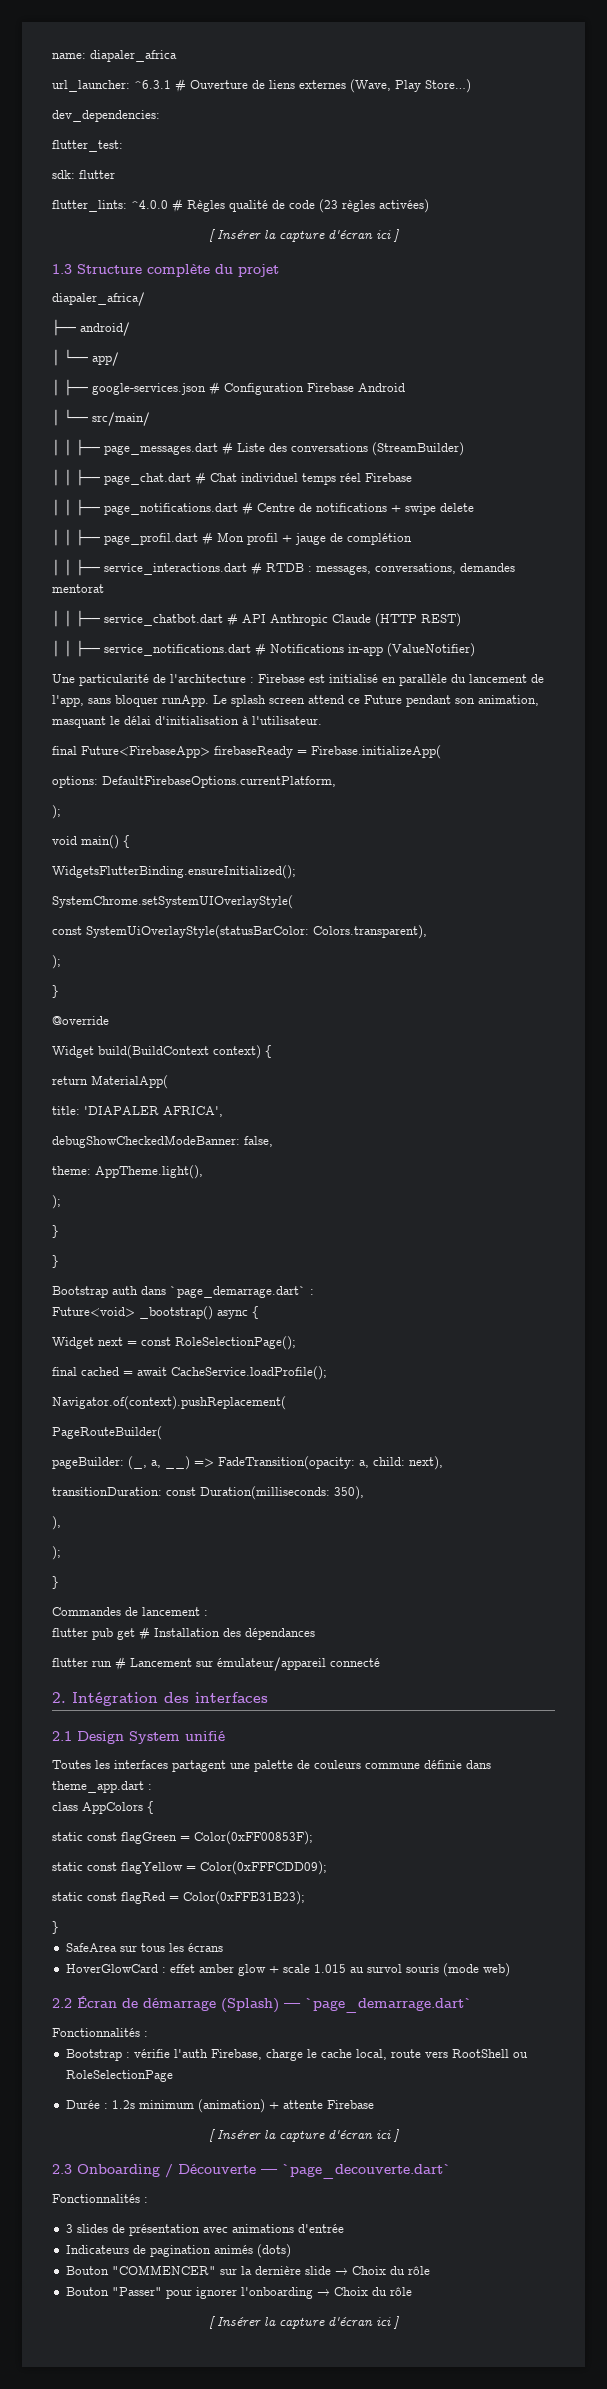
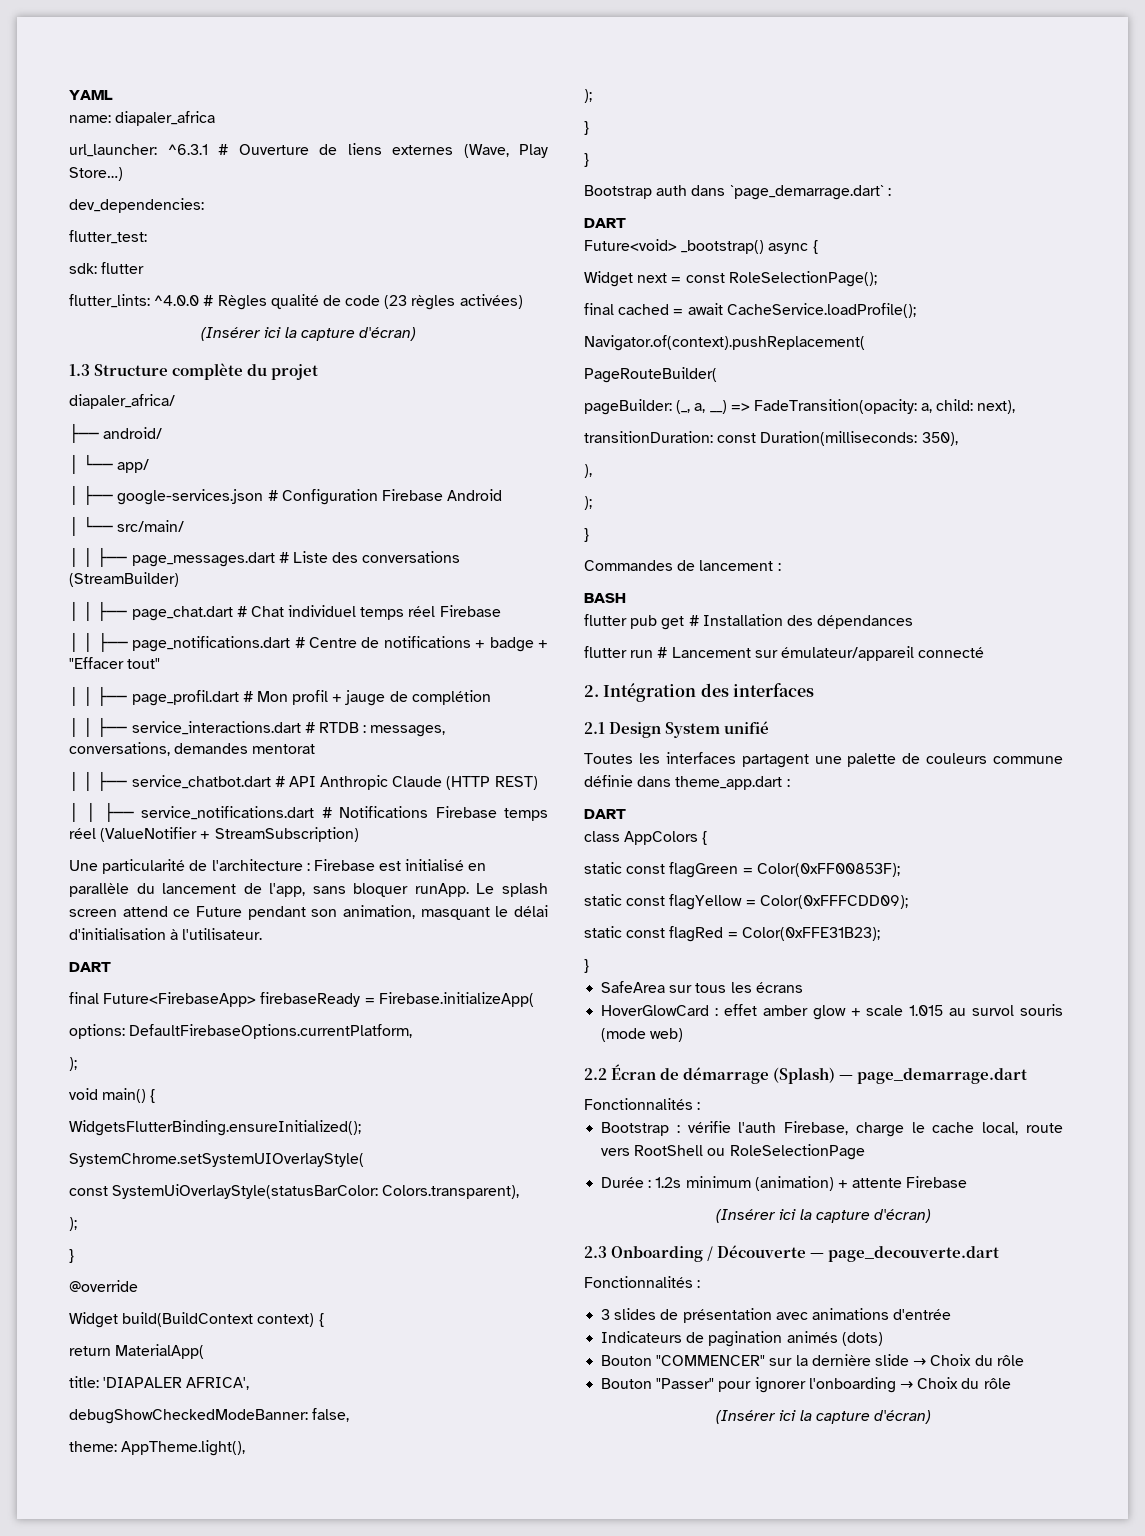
+ YAML
  flutter_lints: ^4.0.0 # Règles qualité de code (23 règles activées)
- [ Insérer la capture d'écran ici ]
+ (Insérer ici la capture d'écran)
- │ │ ├── page_notifications.dart # Centre de notifications + swipe delete
+ │ │ ├── page_notifications.dart # Centre de notifications + badge + "Effacer tout"
- │ │ ├── service_notifications.dart # Notifications in-app (ValueNotifier)
+ │ │ ├── service_notifications.dart # Notifications Firebase temps réel (ValueNotifier + StreamSubscription)
  Le splash screen attend ce Future pendant son animation, masquant le délai d'initialisation à l'utilisateur.
+ DART
  Bootstrap auth dans `page_demarrage.dart` :
+ DART
+ BASH
  Toutes les interfaces partagent une palette de couleurs commune définie dans theme_app.dart :
+ DART
- 2.2 Écran de démarrage (Splash) — `page_demarrage.dart`
+ 2.2 Écran de démarrage (Splash) — page_demarrage.dart
  Durée : 1.2s minimum (animation) + attente Firebase
- [ Insérer la capture d'écran ici ]
+ (Insérer ici la capture d'écran)
- 2.3 Onboarding / Découverte — `page_decouverte.dart`
+ 2.3 Onboarding / Découverte — page_decouverte.dart
  Bouton "Passer" pour ignorer l'onboarding → Choix du rôle
- [ Insérer la capture d'écran ici ]
+ (Insérer ici la capture d'écran)

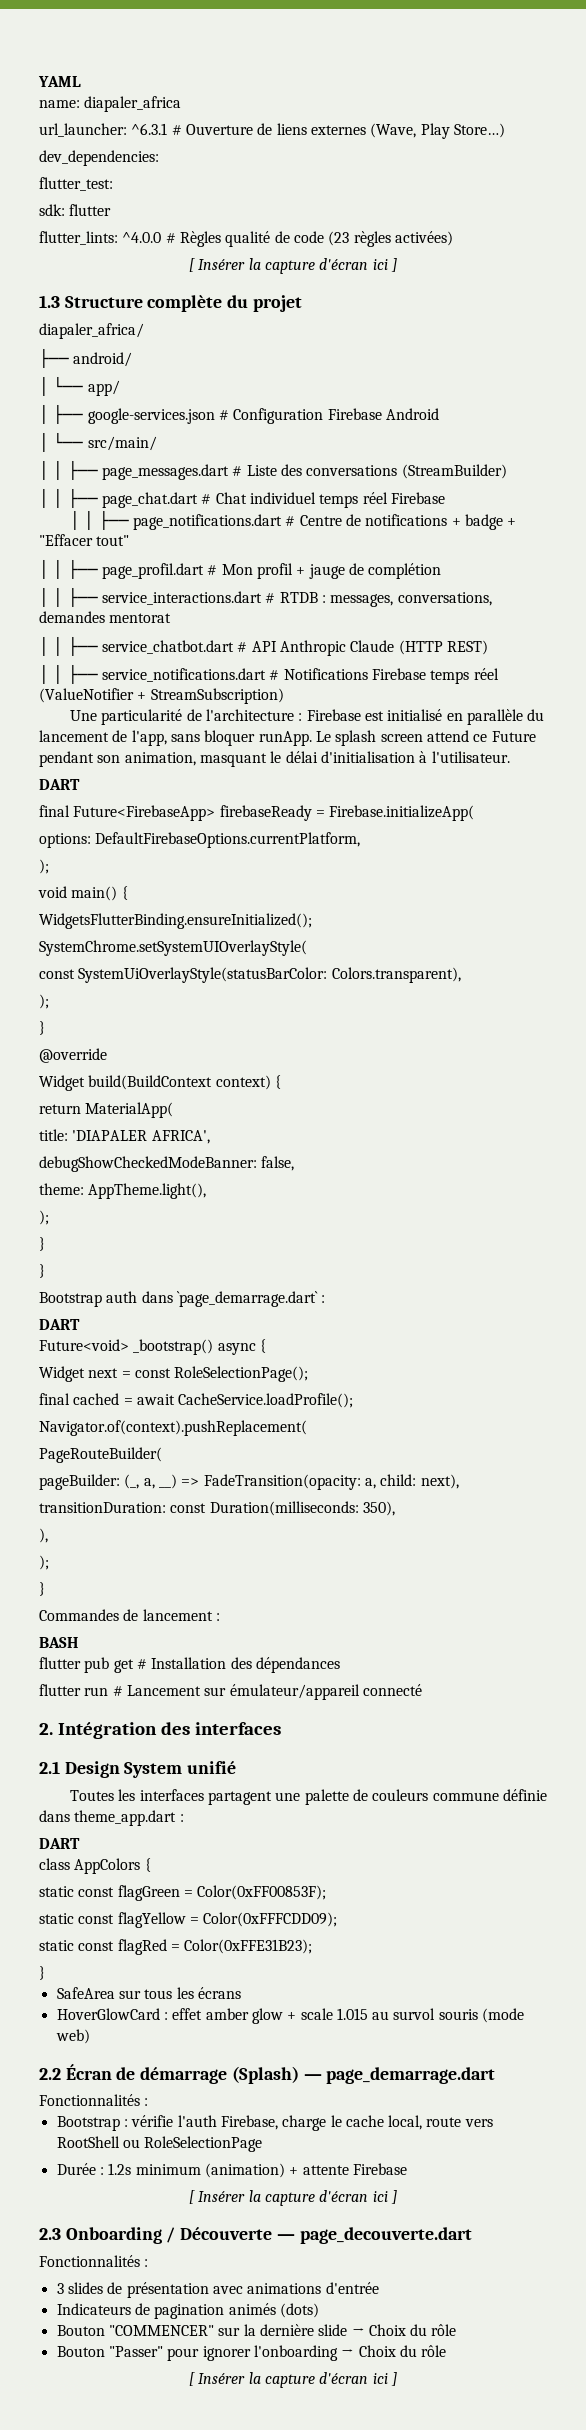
  flutter_lints: ^4.0.0 # Règles qualité de code (23 règles activées)
- (Insérer ici la capture d'écran)
+ [ Insérer la capture d'écran ici ]
  Durée : 1.2s minimum (animation) + attente Firebase
- (Insérer ici la capture d'écran)
+ [ Insérer la capture d'écran ici ]
  Bouton "Passer" pour ignorer l'onboarding → Choix du rôle
- (Insérer ici la capture d'écran)
+ [ Insérer la capture d'écran ici ]

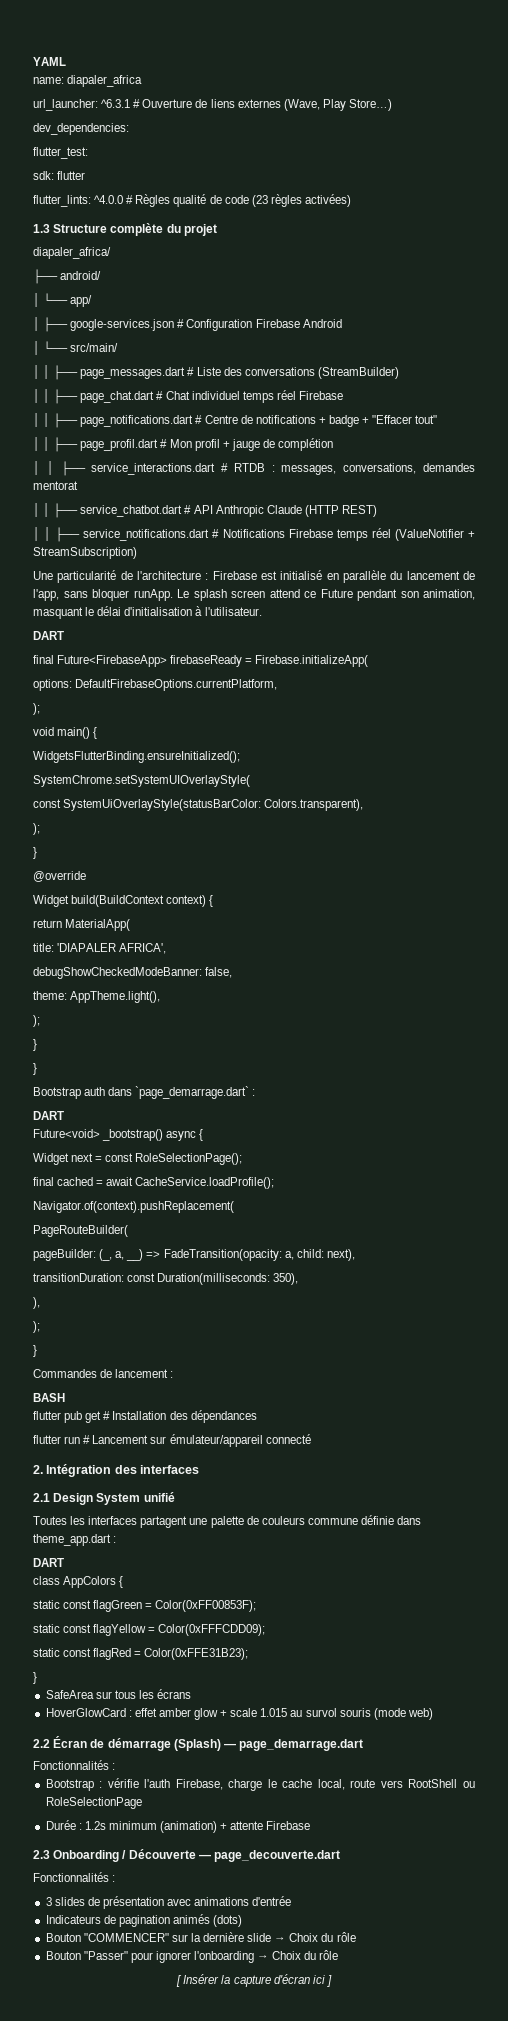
  flutter_lints: ^4.0.0 # Règles qualité de code (23 règles activées)
- [ Insérer la capture d'écran ici ]
  Durée : 1.2s minimum (animation) + attente Firebase
- [ Insérer la capture d'écran ici ]

